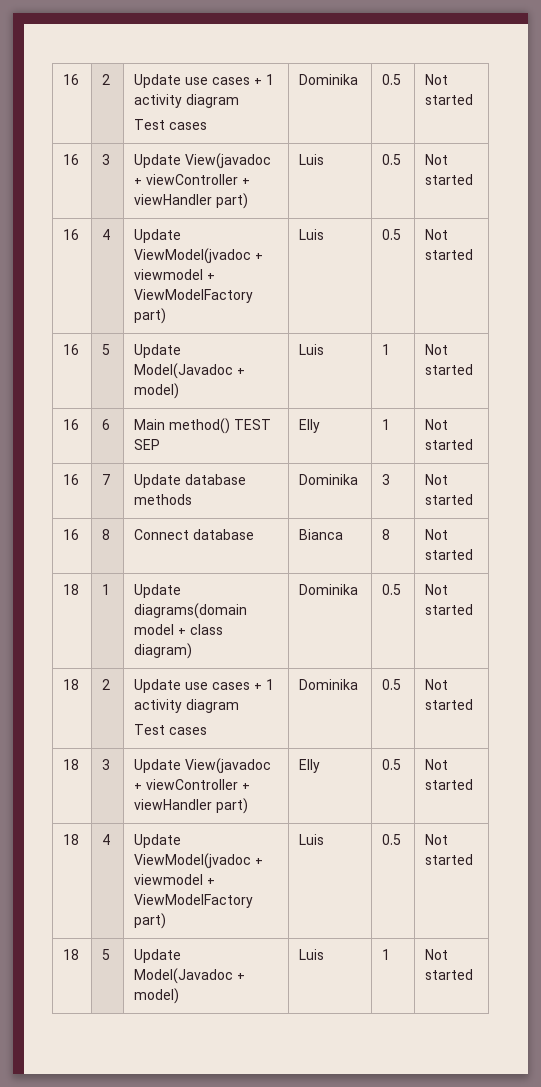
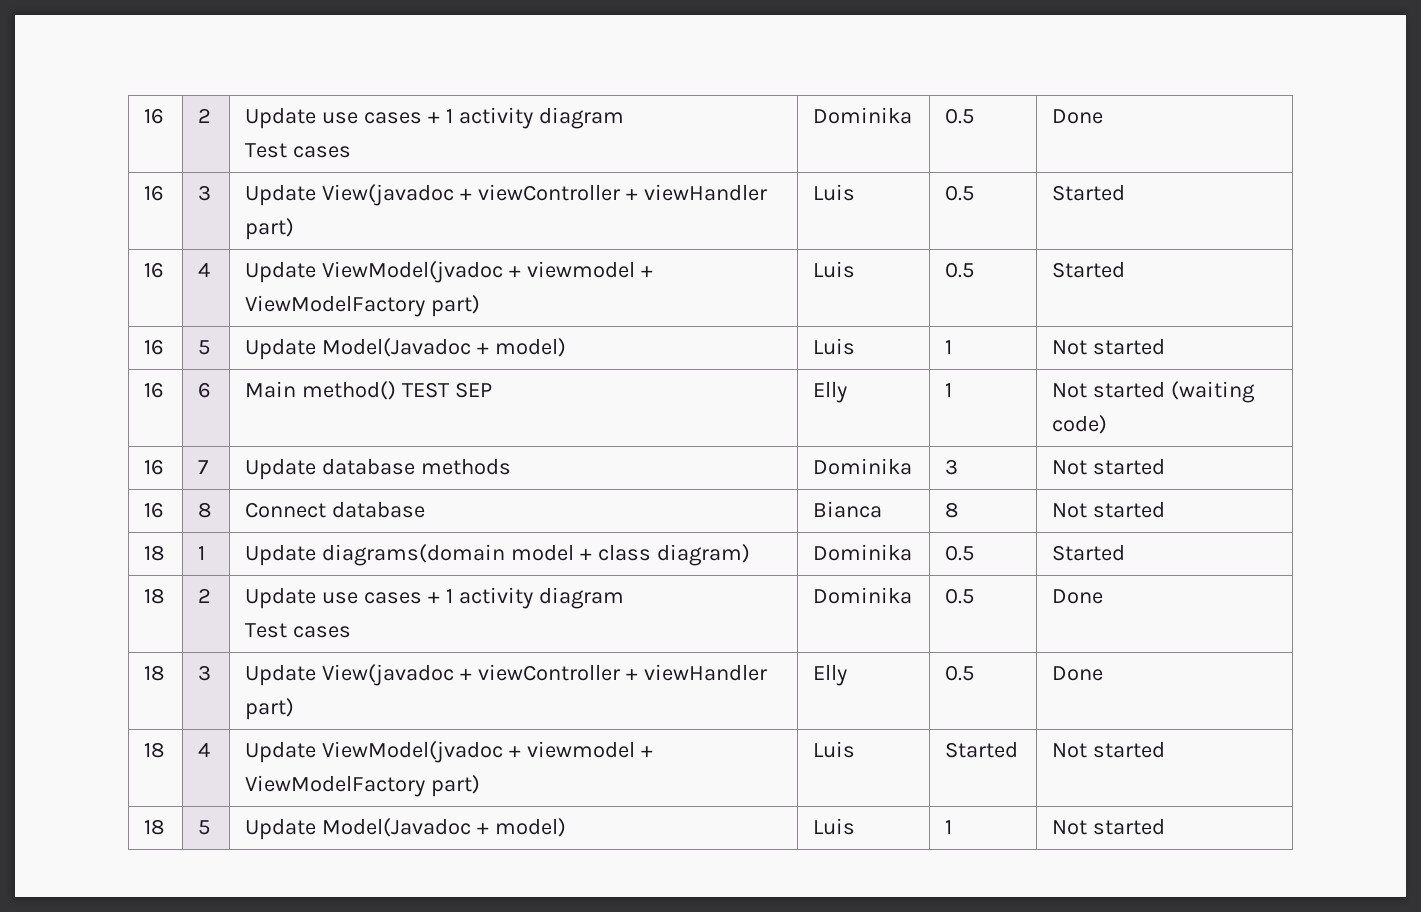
  16 | 2 | Update use cases + 1 activity diagram
- Test cases | Dominika | 0.5 | Not started
+ Test cases | Dominika | 0.5 | Done
- 16 | 3 | Update View(javadoc + viewController + viewHandler part) | Luis | 0.5 | Not started
+ 16 | 3 | Update View(javadoc + viewController + viewHandler part) | Luis | 0.5 | Started
- 16 | 4 | Update ViewModel(jvadoc + viewmodel + ViewModelFactory part) | Luis | 0.5 | Not started
+ 16 | 4 | Update ViewModel(jvadoc + viewmodel + ViewModelFactory part) | Luis | 0.5 | Started
- 16 | 6 | Main method() TEST SEP | Elly | 1 | Not started
+ 16 | 6 | Main method() TEST SEP | Elly | 1 | Not started (waiting code)
- 18 | 1 | Update diagrams(domain model + class diagram) | Dominika | 0.5 | Not started
+ 18 | 1 | Update diagrams(domain model + class diagram) | Dominika | 0.5 | Started
  18 | 2 | Update use cases + 1 activity diagram
- Test cases | Dominika | 0.5 | Not started
+ Test cases | Dominika | 0.5 | Done
- 18 | 3 | Update View(javadoc + viewController + viewHandler part) | Elly | 0.5 | Not started
+ 18 | 3 | Update View(javadoc + viewController + viewHandler part) | Elly | 0.5 | Done
- 18 | 4 | Update ViewModel(jvadoc + viewmodel + ViewModelFactory part) | Luis | 0.5 | Not started
+ 18 | 4 | Update ViewModel(jvadoc + viewmodel + ViewModelFactory part) | Luis | Started | Not started

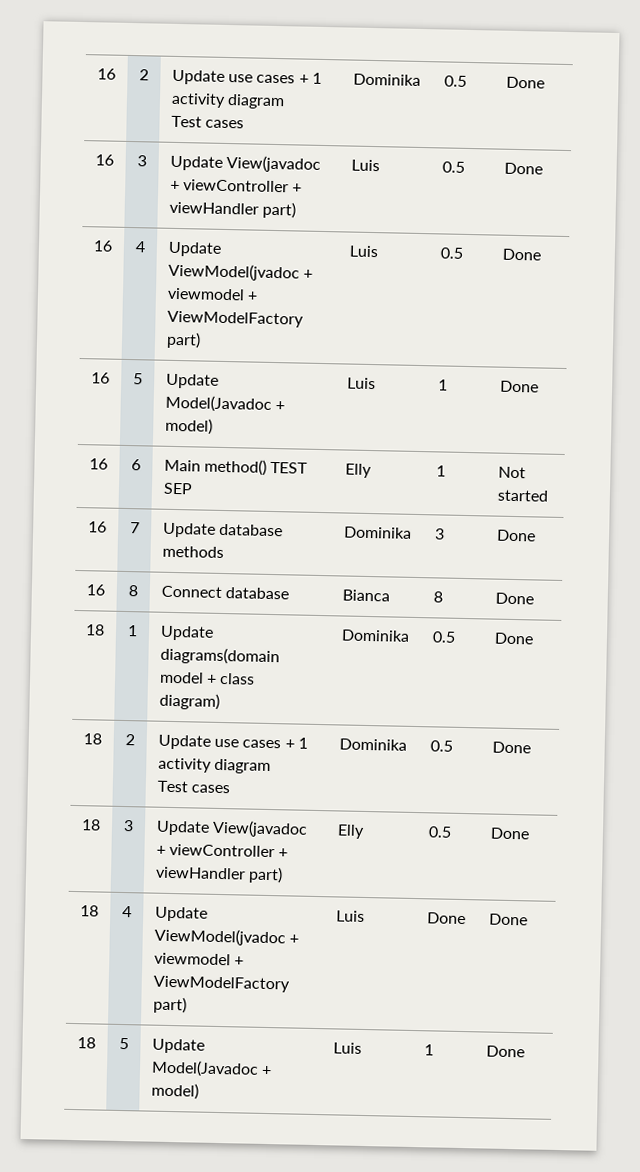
- 16 | 3 | Update View(javadoc + viewController + viewHandler part) | Luis | 0.5 | Started
+ 16 | 3 | Update View(javadoc + viewController + viewHandler part) | Luis | 0.5 | Done
- 16 | 4 | Update ViewModel(jvadoc + viewmodel + ViewModelFactory part) | Luis | 0.5 | Started
+ 16 | 4 | Update ViewModel(jvadoc + viewmodel + ViewModelFactory part) | Luis | 0.5 | Done
- 16 | 5 | Update Model(Javadoc + model) | Luis | 1 | Not started
+ 16 | 5 | Update Model(Javadoc + model) | Luis | 1 | Done
- 16 | 6 | Main method() TEST SEP | Elly | 1 | Not started (waiting code)
+ 16 | 6 | Main method() TEST SEP | Elly | 1 | Not started
- 16 | 7 | Update database methods | Dominika | 3 | Not started
+ 16 | 7 | Update database methods | Dominika | 3 | Done
- 16 | 8 | Connect database | Bianca | 8 | Not started
+ 16 | 8 | Connect database | Bianca | 8 | Done
- 18 | 1 | Update diagrams(domain model + class diagram) | Dominika | 0.5 | Started
+ 18 | 1 | Update diagrams(domain model + class diagram) | Dominika | 0.5 | Done
- 18 | 4 | Update ViewModel(jvadoc + viewmodel + ViewModelFactory part) | Luis | Started | Not started
+ 18 | 4 | Update ViewModel(jvadoc + viewmodel + ViewModelFactory part) | Luis | Done | Done
- 18 | 5 | Update Model(Javadoc + model) | Luis | 1 | Not started
+ 18 | 5 | Update Model(Javadoc + model) | Luis | 1 | Done

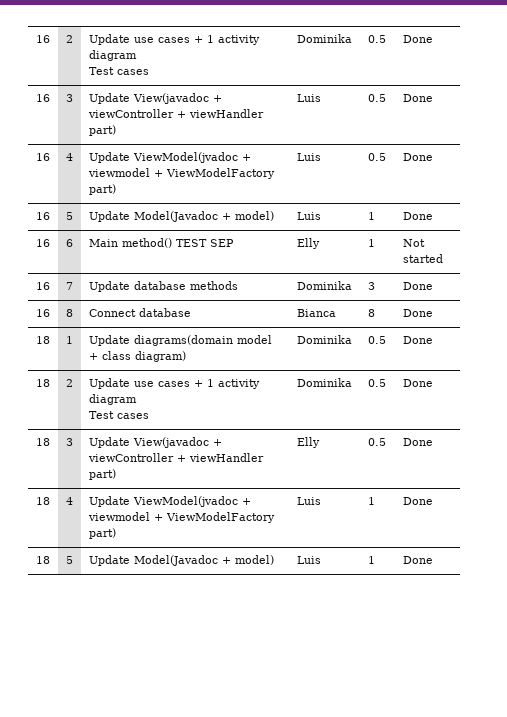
- 18 | 4 | Update ViewModel(jvadoc + viewmodel + ViewModelFactory part) | Luis | Done | Done
+ 18 | 4 | Update ViewModel(jvadoc + viewmodel + ViewModelFactory part) | Luis | 1 | Done

